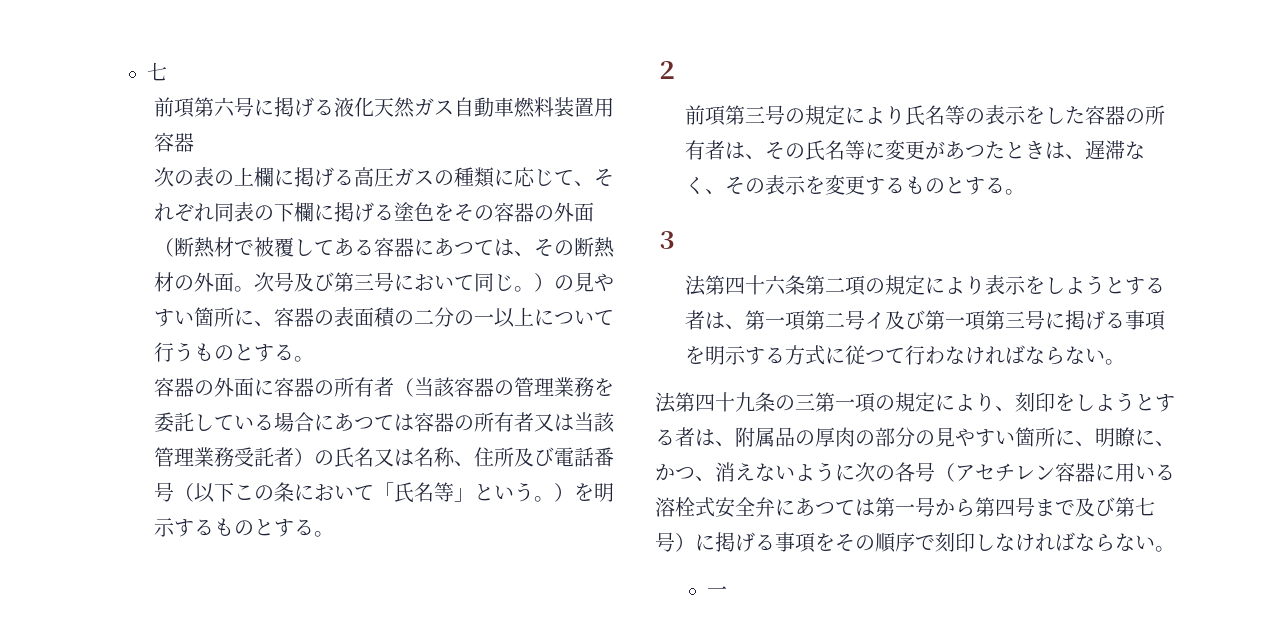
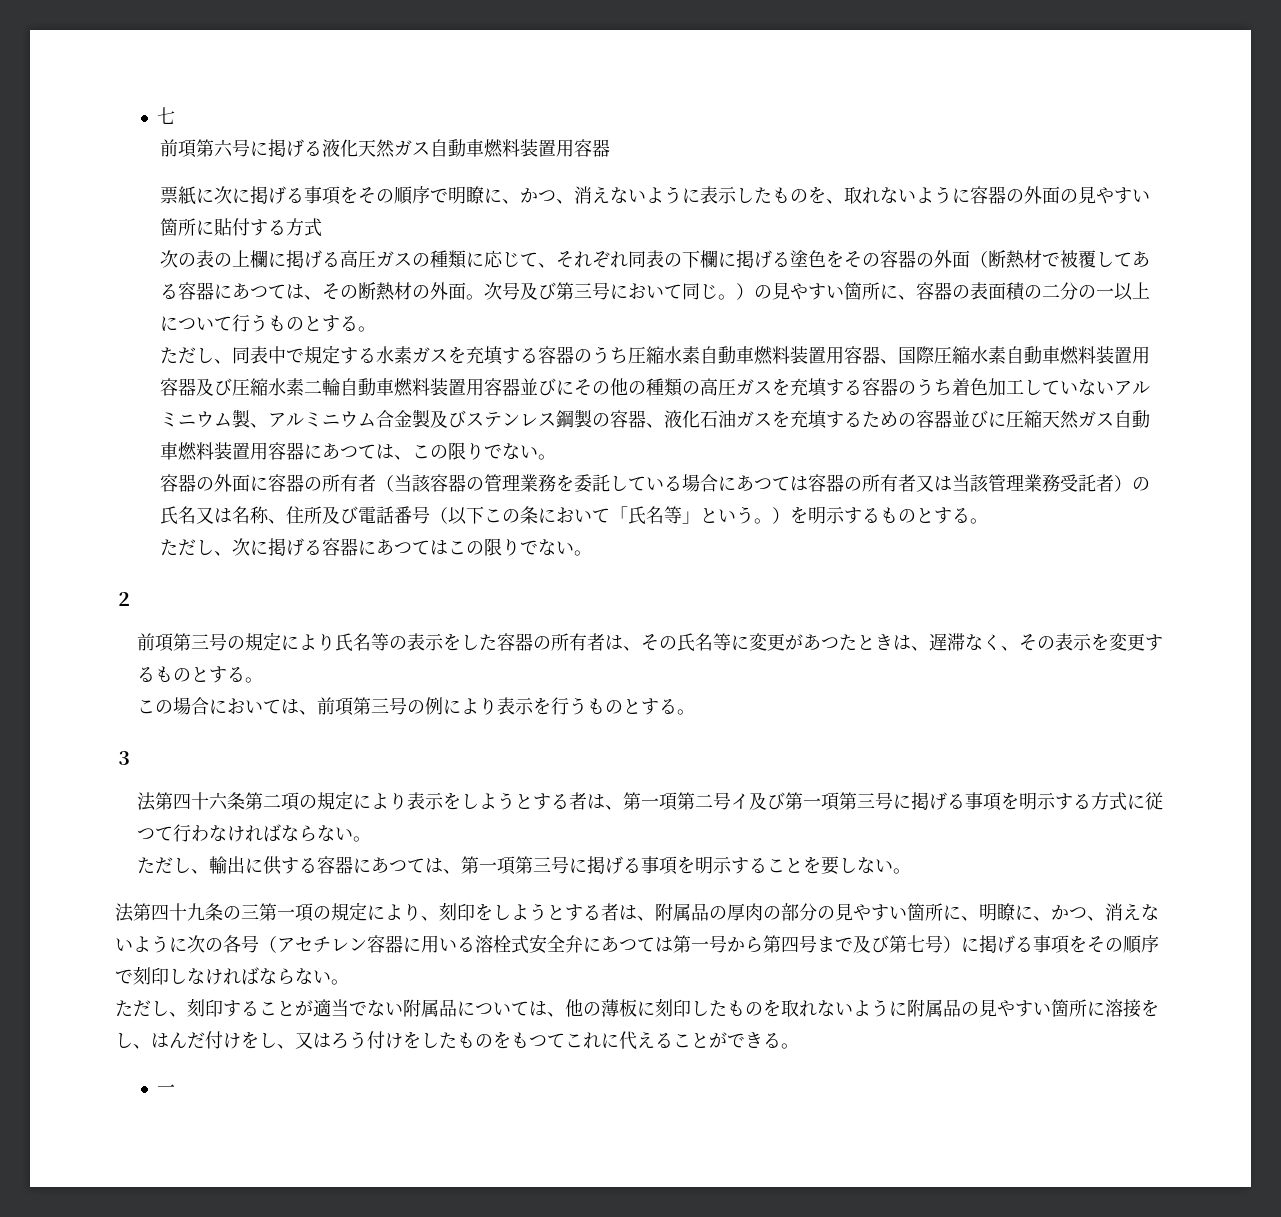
+ 票紙に次に掲げる事項をその順序で明瞭に、かつ、消えないように表示したものを、取れないように容器の外面の見やすい箇所に貼付する方式
+ ただし、同表中で規定する水素ガスを充填する容器のうち圧縮水素自動車燃料装置用容器、国際圧縮水素自動車燃料装置用容器及び圧縮水素二輪自動車燃料装置用容器並びにその他の種類の高圧ガスを充填する容器のうち着色加工していないアルミニウム製、アルミニウム合金製及びステンレス鋼製の容器、液化石油ガスを充填するための容器並びに圧縮天然ガス自動車燃料装置用容器にあつては、この限りでない。
+ ただし、次に掲げる容器にあつてはこの限りでない。
+ この場合においては、前項第三号の例により表示を行うものとする。
+ ただし、輸出に供する容器にあつては、第一項第三号に掲げる事項を明示することを要しない。
+ ただし、刻印することが適当でない附属品については、他の薄板に刻印したものを取れないように附属品の見やすい箇所に溶接をし、はんだ付けをし、又はろう付けをしたものをもつてこれに代えることができる。

